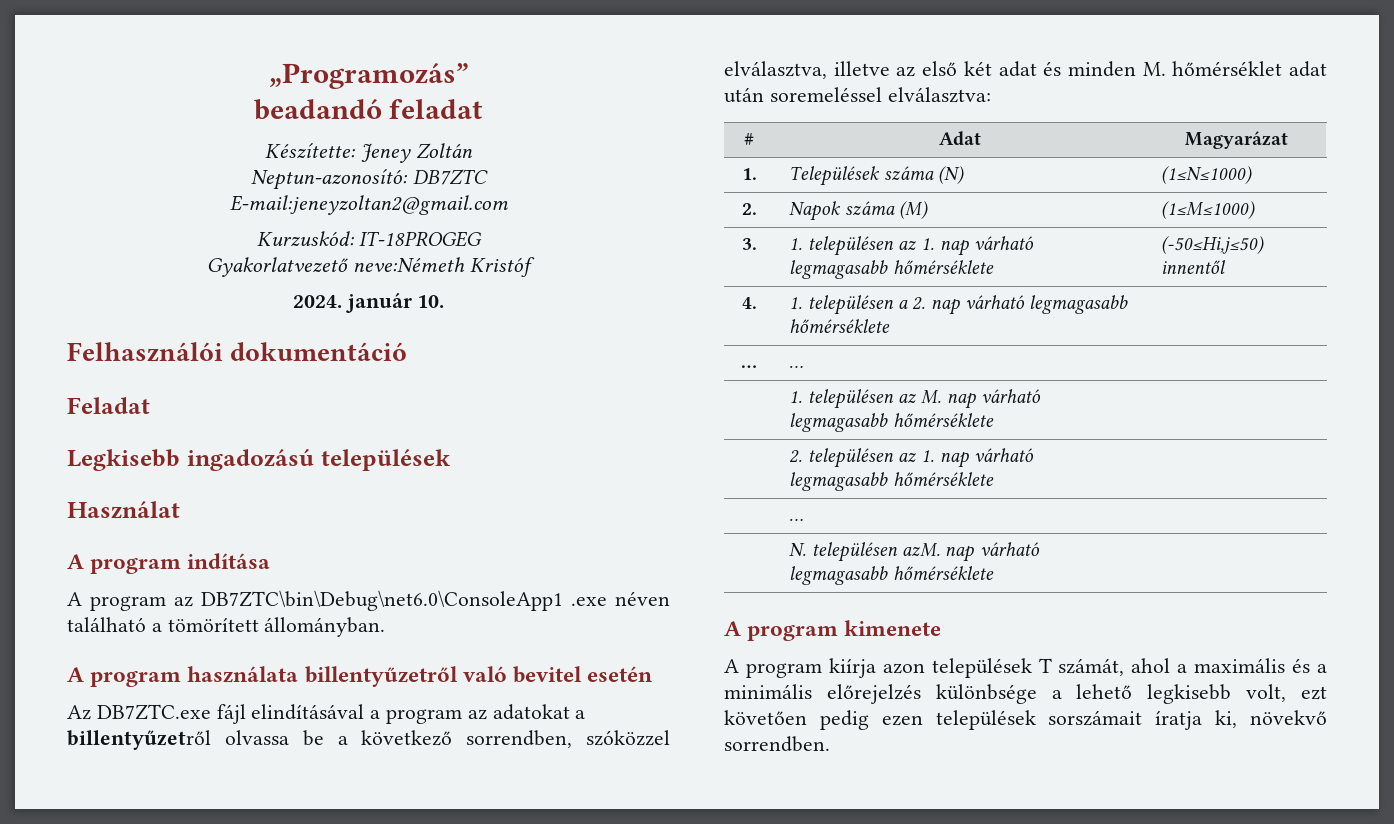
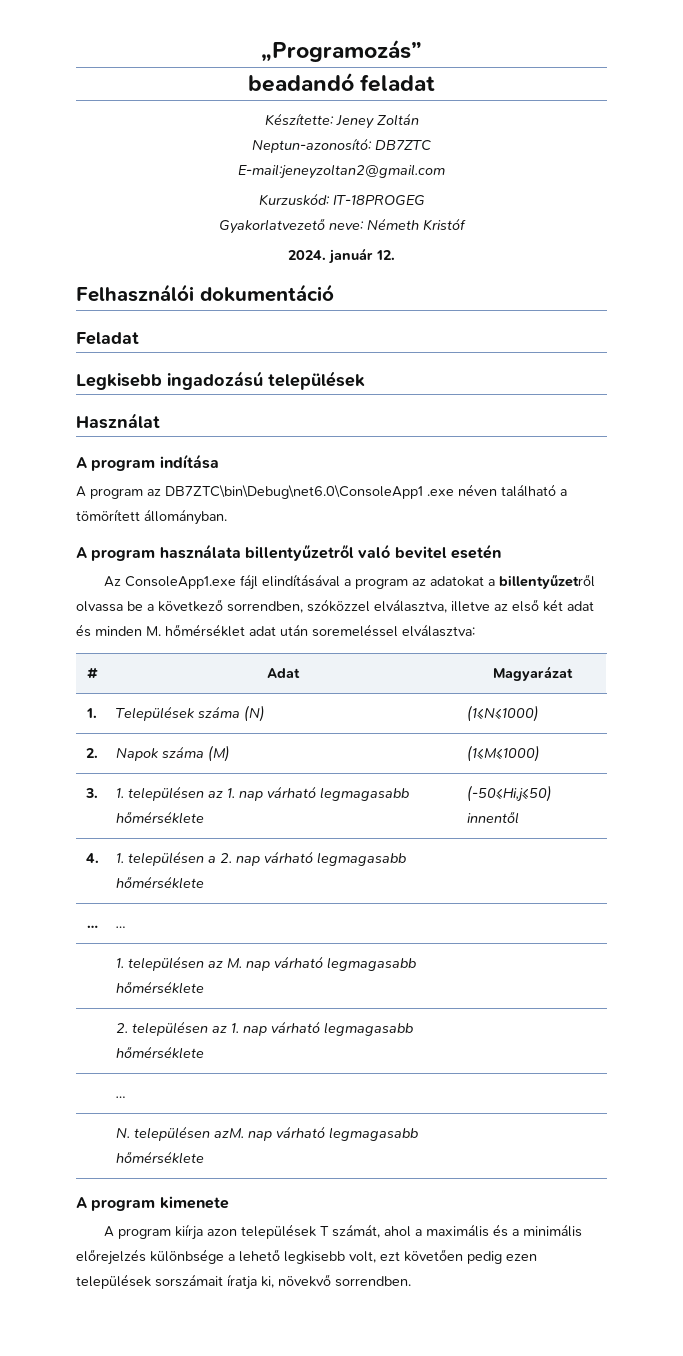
- Gyakorlatvezető neve:Németh Kristóf
+ Gyakorlatvezető neve: Németh Kristóf
- 2024. január 10.
+ 2024. január 12.
- Az DB7ZTC.exe fájl elindításával a program az adatokat a billentyűzetről olvassa be a következő sorrendben, szóközzel elválasztva, illetve az első két adat és minden M. hőmérséklet adat után soremeléssel elválasztva:
+ Az ConsoleApp1.exe fájl elindításával a program az adatokat a billentyűzetről olvassa be a következő sorrendben, szóközzel elválasztva, illetve az első két adat és minden M. hőmérséklet adat után soremeléssel elválasztva:

